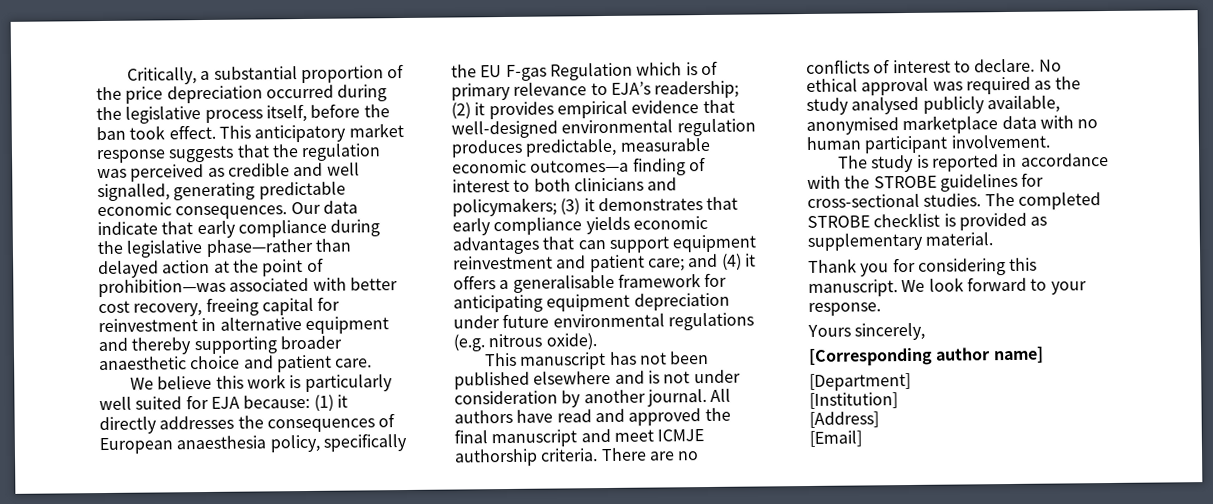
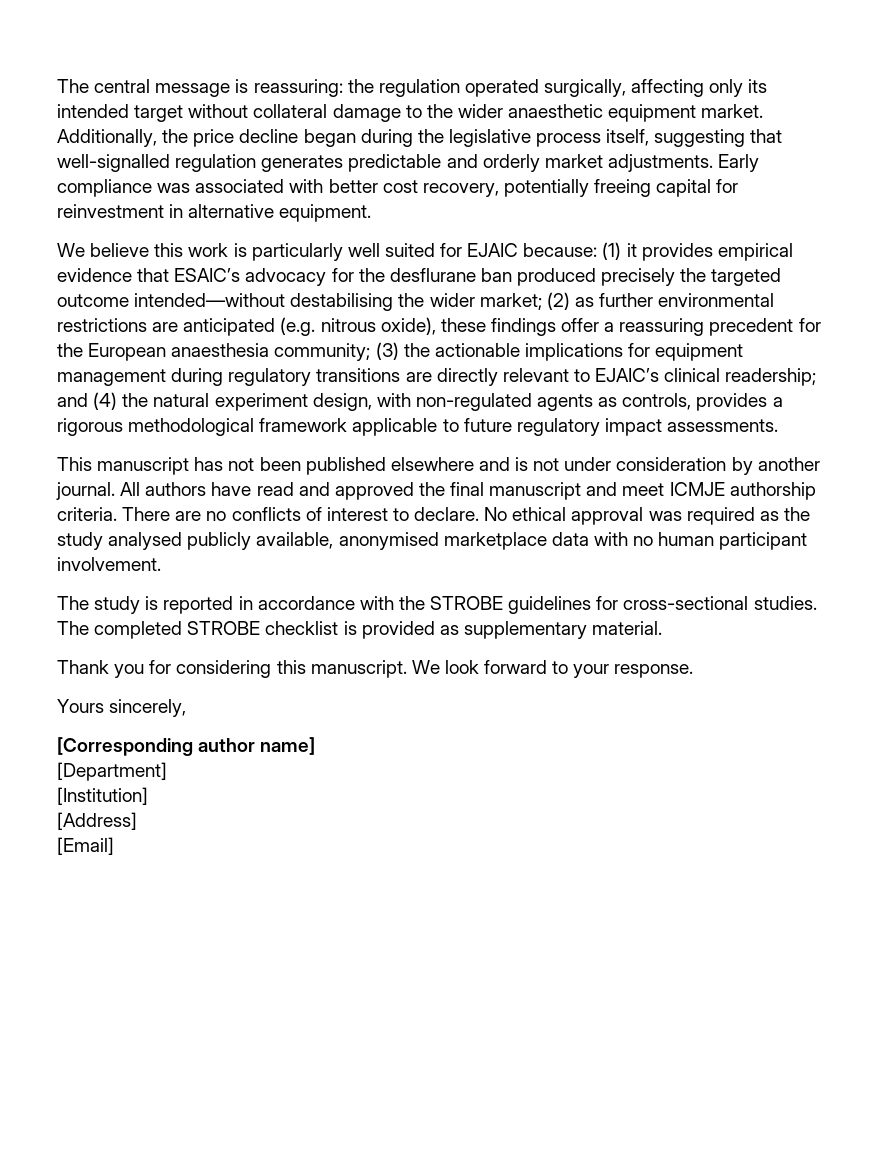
- Critically, a substantial proportion of the price depreciation occurred during the legislative process itself, before the ban took effect. This anticipatory market response suggests that the regulation was perceived as credible and well signalled, generating predictable economic consequences. Our data indicate that early compliance during the legislative phase—rather than delayed action at the point of prohibition—was associated with better cost recovery, freeing capital for reinvestment in alternative equipment and thereby supporting broader anaesthetic choice and patient care.
+ The central message is reassuring: the regulation operated surgically, affecting only its intended target without collateral damage to the wider anaesthetic equipment market. Additionally, the price decline began during the legislative process itself, suggesting that well-signalled regulation generates predictable and orderly market adjustments. Early compliance was associated with better cost recovery, potentially freeing capital for reinvestment in alternative equipment.
- We believe this work is particularly well suited for EJA because: (1) it directly addresses the consequences of European anaesthesia policy, specifically the EU F-gas Regulation which is of primary relevance to EJA’s readership; (2) it provides empirical evidence that well-designed environmental regulation produces predictable, measurable economic outcomes—a finding of interest to both clinicians and policymakers; (3) it demonstrates that early compliance yields economic advantages that can support equipment reinvestment and patient care; and (4) it offers a generalisable framework for anticipating equipment depreciation under future environmental regulations (e.g. nitrous oxide).
+ We believe this work is particularly well suited for EJAIC because: (1) it provides empirical evidence that ESAIC’s advocacy for the desflurane ban produced precisely the targeted outcome intended—without destabilising the wider market; (2) as further environmental restrictions are anticipated (e.g. nitrous oxide), these findings offer a reassuring precedent for the European anaesthesia community; (3) the actionable implications for equipment management during regulatory transitions are directly relevant to EJAIC’s clinical readership; and (4) the natural experiment design, with non-regulated agents as controls, provides a rigorous methodological framework applicable to future regulatory impact assessments.

